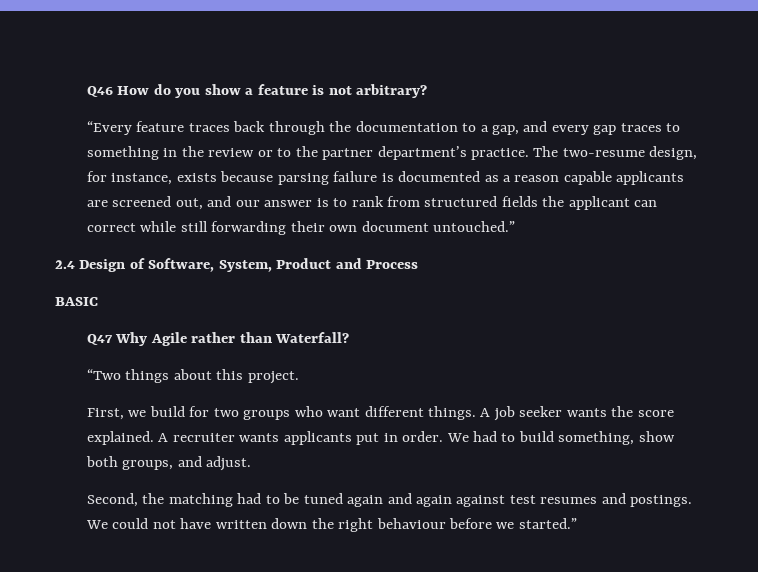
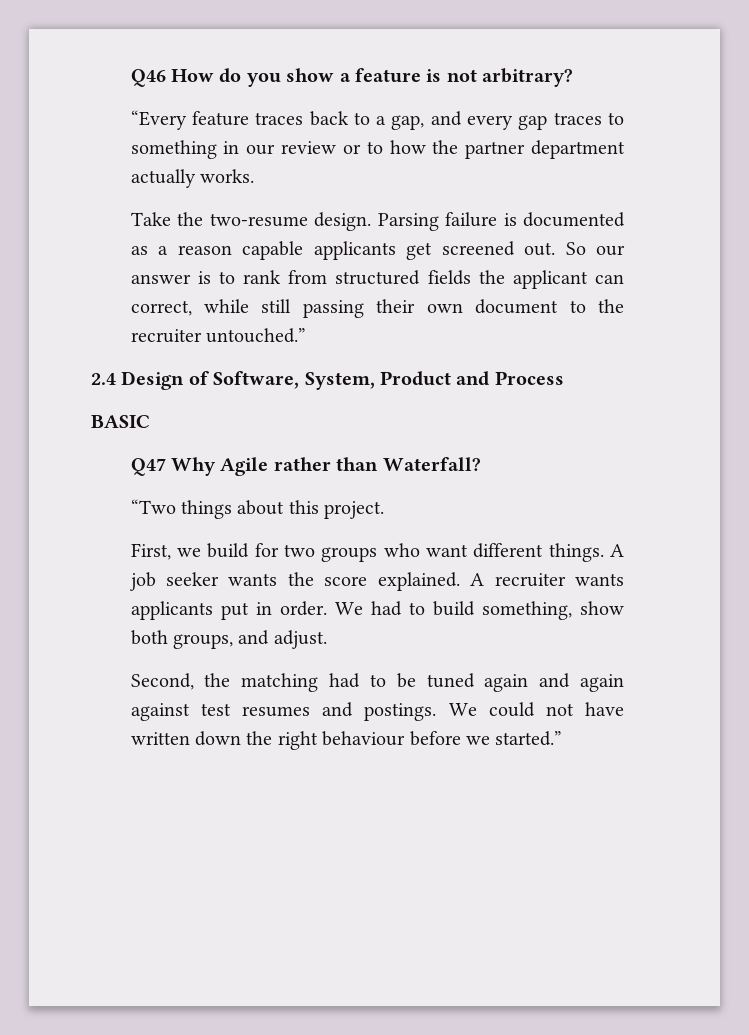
- “Every feature traces back through the documentation to a gap, and every gap traces to something in the review or to the partner department’s practice. The two-resume design, for instance, exists because parsing failure is documented as a reason capable applicants are screened out, and our answer is to rank from structured fields the applicant can correct while still forwarding their own document untouched.”
+ “Every feature traces back to a gap, and every gap traces to something in our review or to how the partner department actually works.
+ Take the two-resume design. Parsing failure is documented as a reason capable applicants get screened out. So our answer is to rank from structured fields the applicant can correct, while still passing their own document to the recruiter untouched.”

